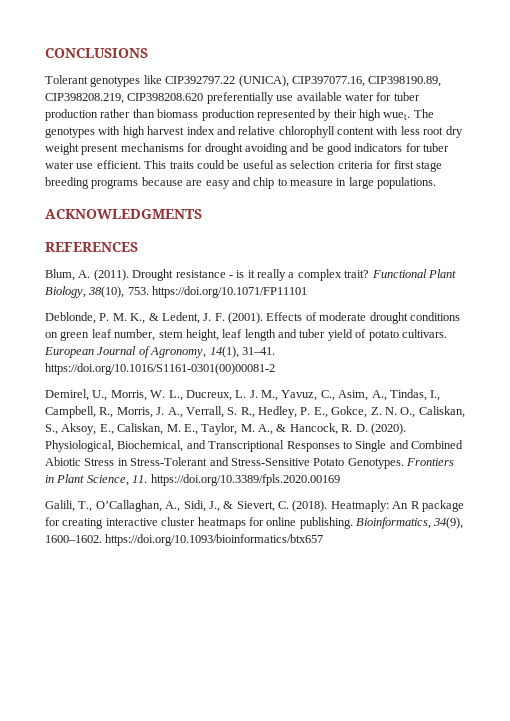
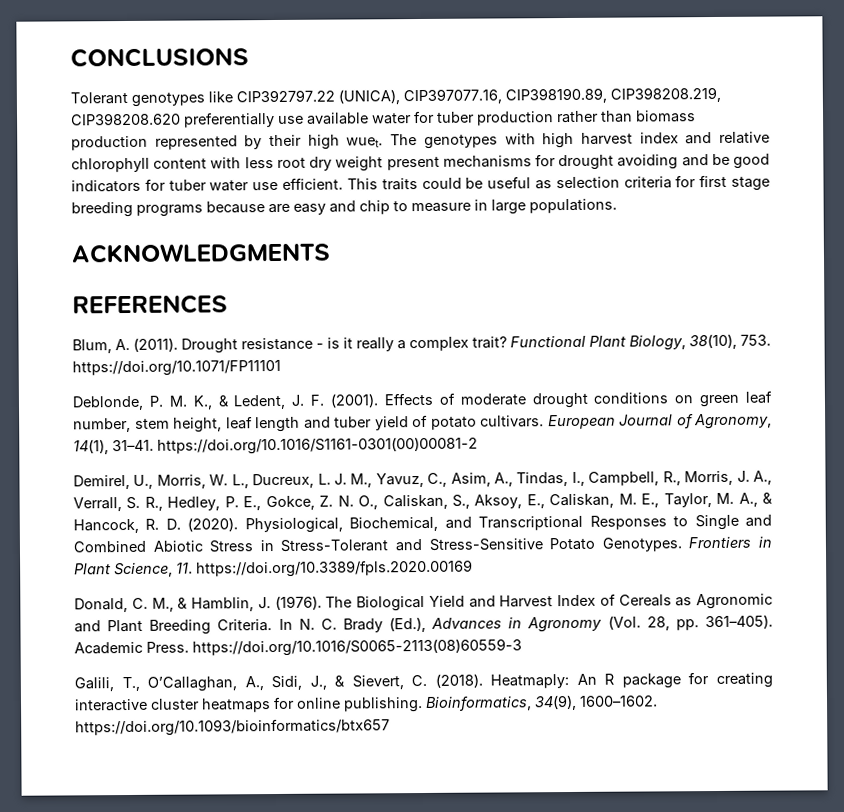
+ Donald, C. M., & Hamblin, J. (1976). The Biological Yield and Harvest Index of Cereals as Agronomic and Plant Breeding Criteria. In N. C. Brady (Ed.), Advances in Agronomy (Vol. 28, pp. 361–405). Academic Press. https://doi.org/10.1016/S0065-2113(08)60559-3

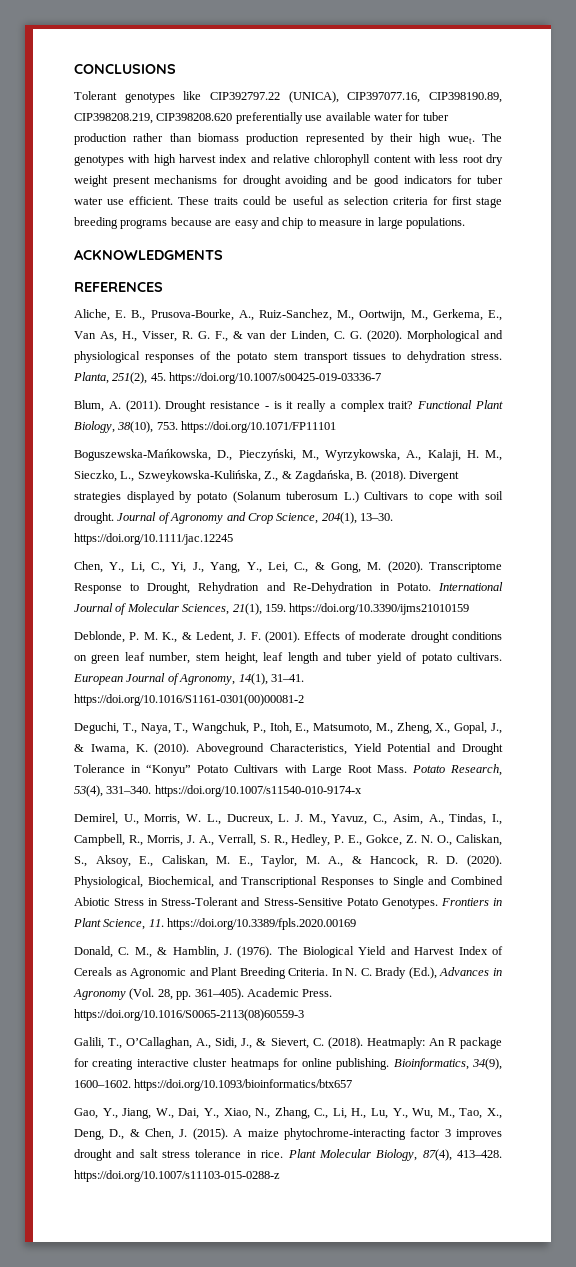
- This traits could be useful as selection criteria for first stage breeding programs because are easy and chip to measure in large populations.
+ These traits could be useful as selection criteria for first stage breeding programs because are easy and chip to measure in large populations.
+ Aliche, E. B., Prusova-Bourke, A., Ruiz-Sanchez, M., Oortwijn, M., Gerkema, E., Van As, H., Visser, R. G. F., & van der Linden, C. G. (2020). Morphological and physiological responses of the potato stem transport tissues to dehydration stress. Planta, 251(2), 45. https://doi.org/10.1007/s00425-019-03336-7
+ Boguszewska-Mańkowska, D., Pieczyński, M., Wyrzykowska, A., Kalaji, H. M., Sieczko, L., Szweykowska-Kulińska, Z., & Zagdańska, B. (2018). Divergent strategies displayed by potato (Solanum tuberosum L.) Cultivars to cope with soil drought. Journal of Agronomy and Crop Science, 204(1), 13–30. https://doi.org/10.1111/jac.12245
+ Chen, Y., Li, C., Yi, J., Yang, Y., Lei, C., & Gong, M. (2020). Transcriptome Response to Drought, Rehydration and Re-Dehydration in Potato. International Journal of Molecular Sciences, 21(1), 159. https://doi.org/10.3390/ijms21010159
+ Deguchi, T., Naya, T., Wangchuk, P., Itoh, E., Matsumoto, M., Zheng, X., Gopal, J., & Iwama, K. (2010). Aboveground Characteristics, Yield Potential and Drought Tolerance in “Konyu” Potato Cultivars with Large Root Mass. Potato Research, 53(4), 331–340. https://doi.org/10.1007/s11540-010-9174-x
+ Gao, Y., Jiang, W., Dai, Y., Xiao, N., Zhang, C., Li, H., Lu, Y., Wu, M., Tao, X., Deng, D., & Chen, J. (2015). A maize phytochrome-interacting factor 3 improves drought and salt stress tolerance in rice. Plant Molecular Biology, 87(4), 413–428. https://doi.org/10.1007/s11103-015-0288-z

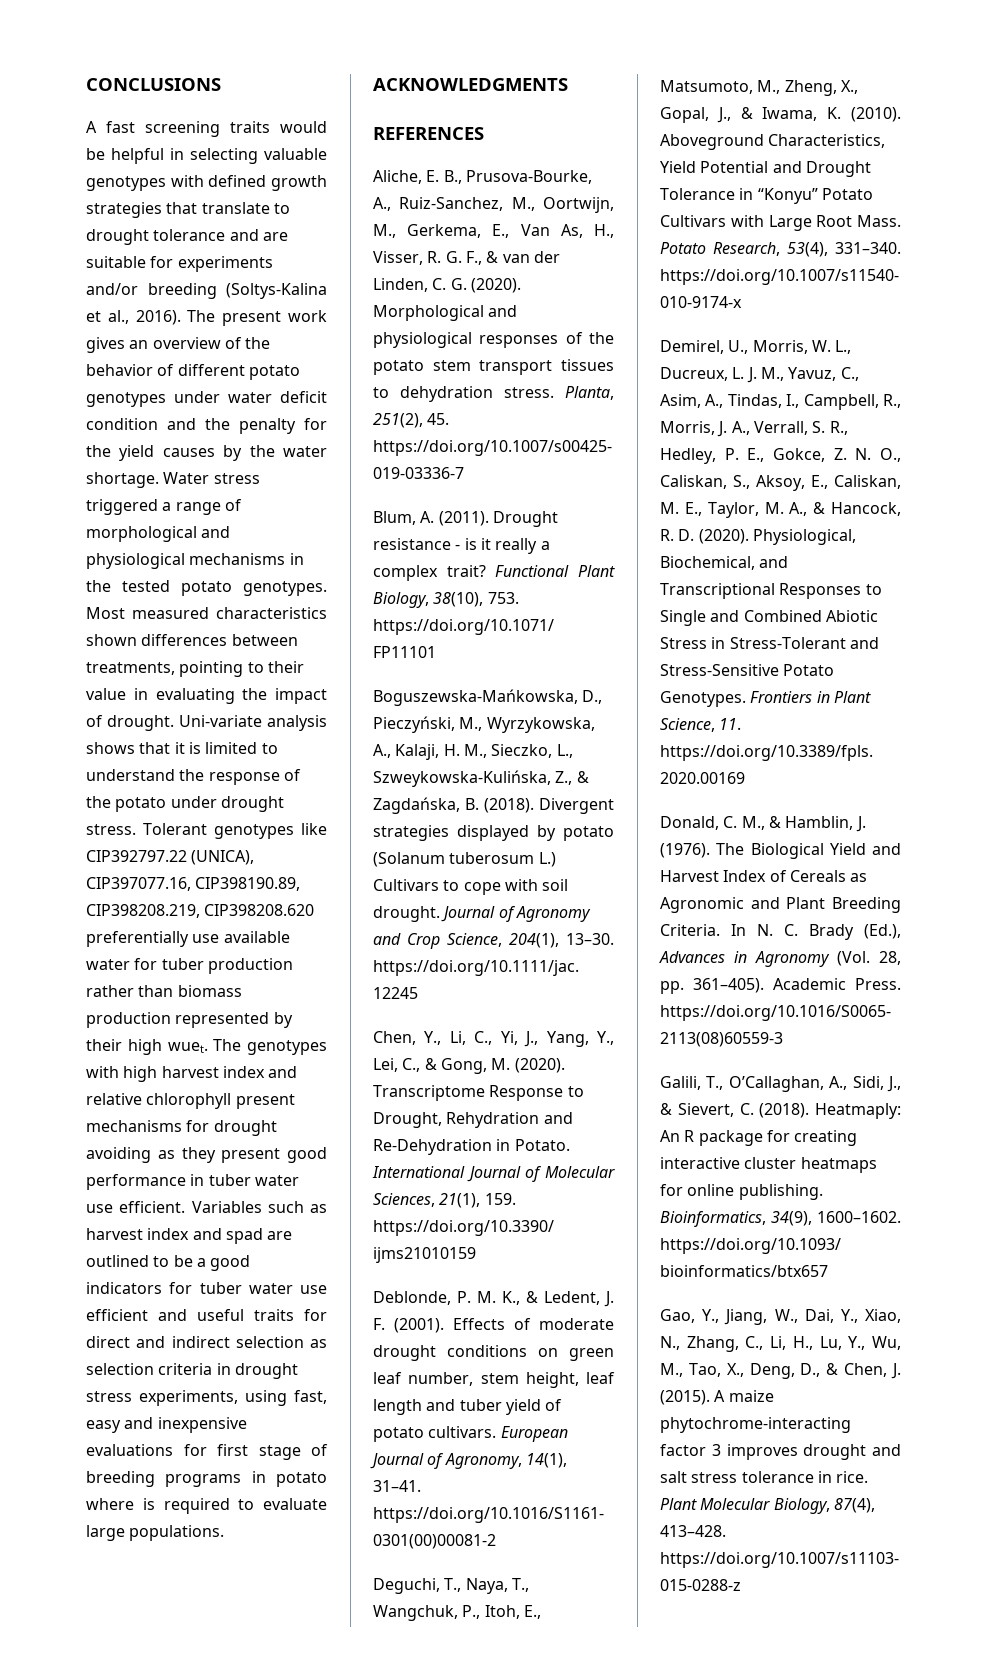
+ A fast screening traits would be helpful in selecting valuable genotypes with defined growth strategies that translate to drought tolerance and are suitable for experiments and/or breeding (Soltys-Kalina et al., 2016). The present work gives an overview of the behavior of different potato genotypes under water deficit condition and the penalty for the yield causes by the water shortage. Water stress triggered a range of morphological and physiological mechanisms in the tested potato genotypes. Most measured characteristics shown differences between treatments, pointing to their value in evaluating the impact of drought. Uni-variate analysis shows that it is limited to understand the response of the potato under drought stress.
- The genotypes with high harvest index and relative chlorophyll content with less root dry weight present mechanisms for drought avoiding and be good indicators for tuber water use efficient. These traits could be useful as selection criteria for first stage breeding programs because are easy and chip to measure in large populations.
+ The genotypes with high harvest index and relative chlorophyll present mechanisms for drought avoiding as they present good performance in tuber water use efficient. Variables such as harvest index and spad are outlined to be a good indicators for tuber water use efficient and useful traits for direct and indirect selection as selection criteria in drought stress experiments, using fast, easy and inexpensive evaluations for first stage of breeding programs in potato where is required to evaluate large populations.

